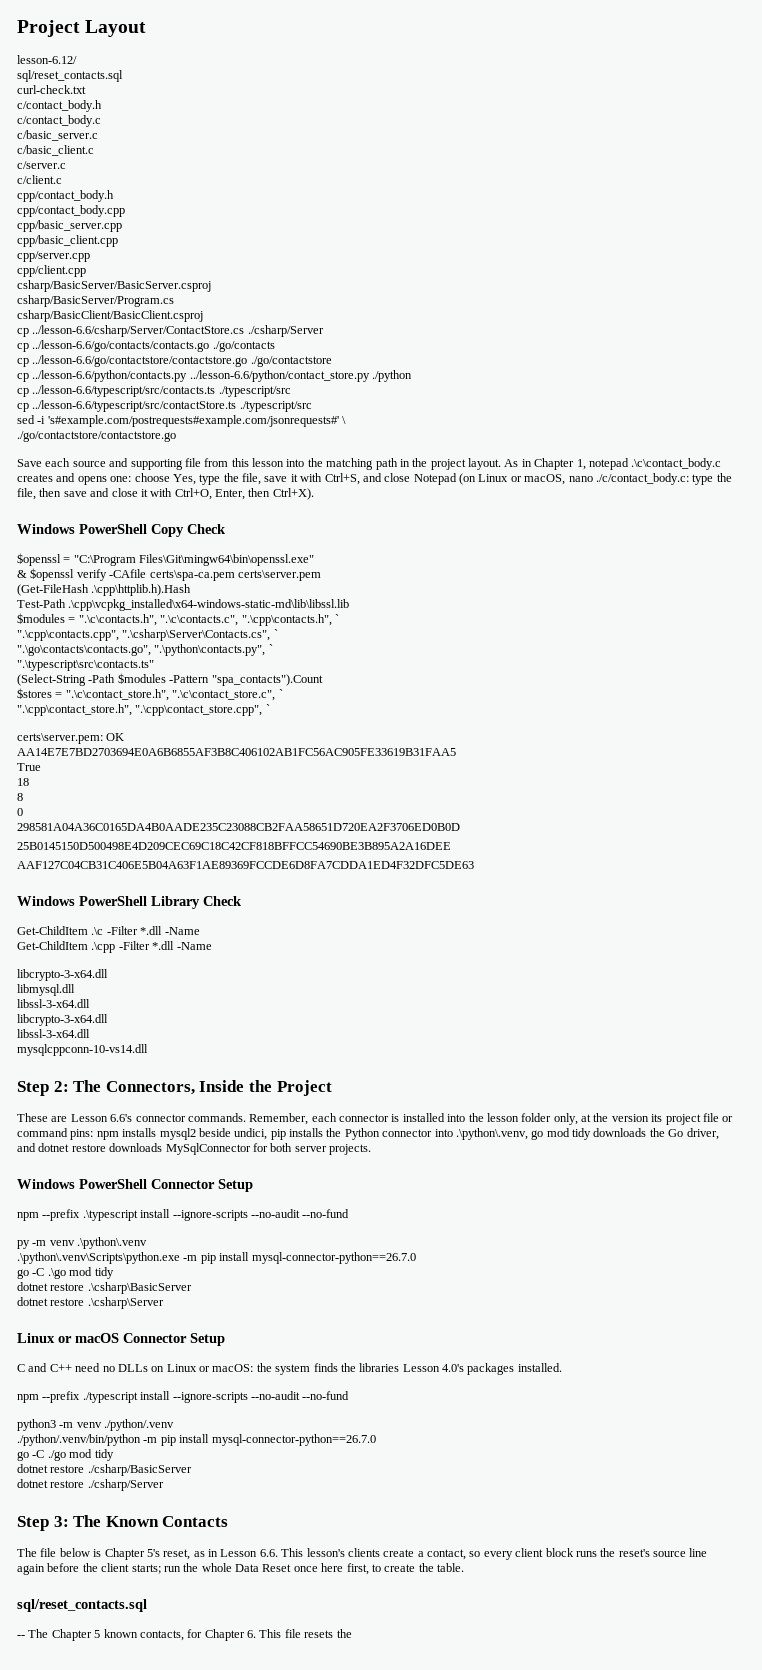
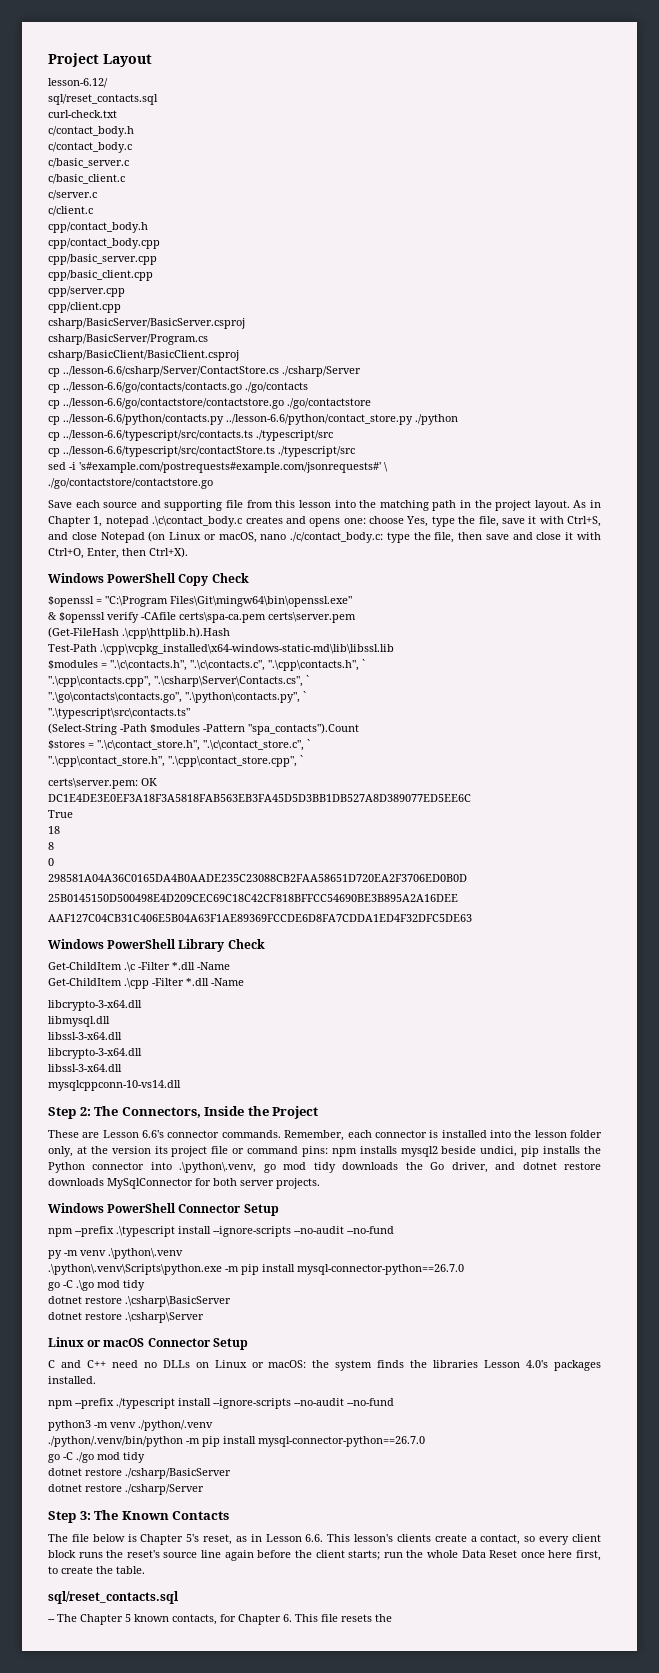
- AA14E7E7BD2703694E0A6B6855AF3B8C406102AB1FC56AC905FE33619B31FAA5
+ DC1E4DE3E0EF3A18F3A5818FAB563EB3FA45D5D3BB1DB527A8D389077ED5EE6C

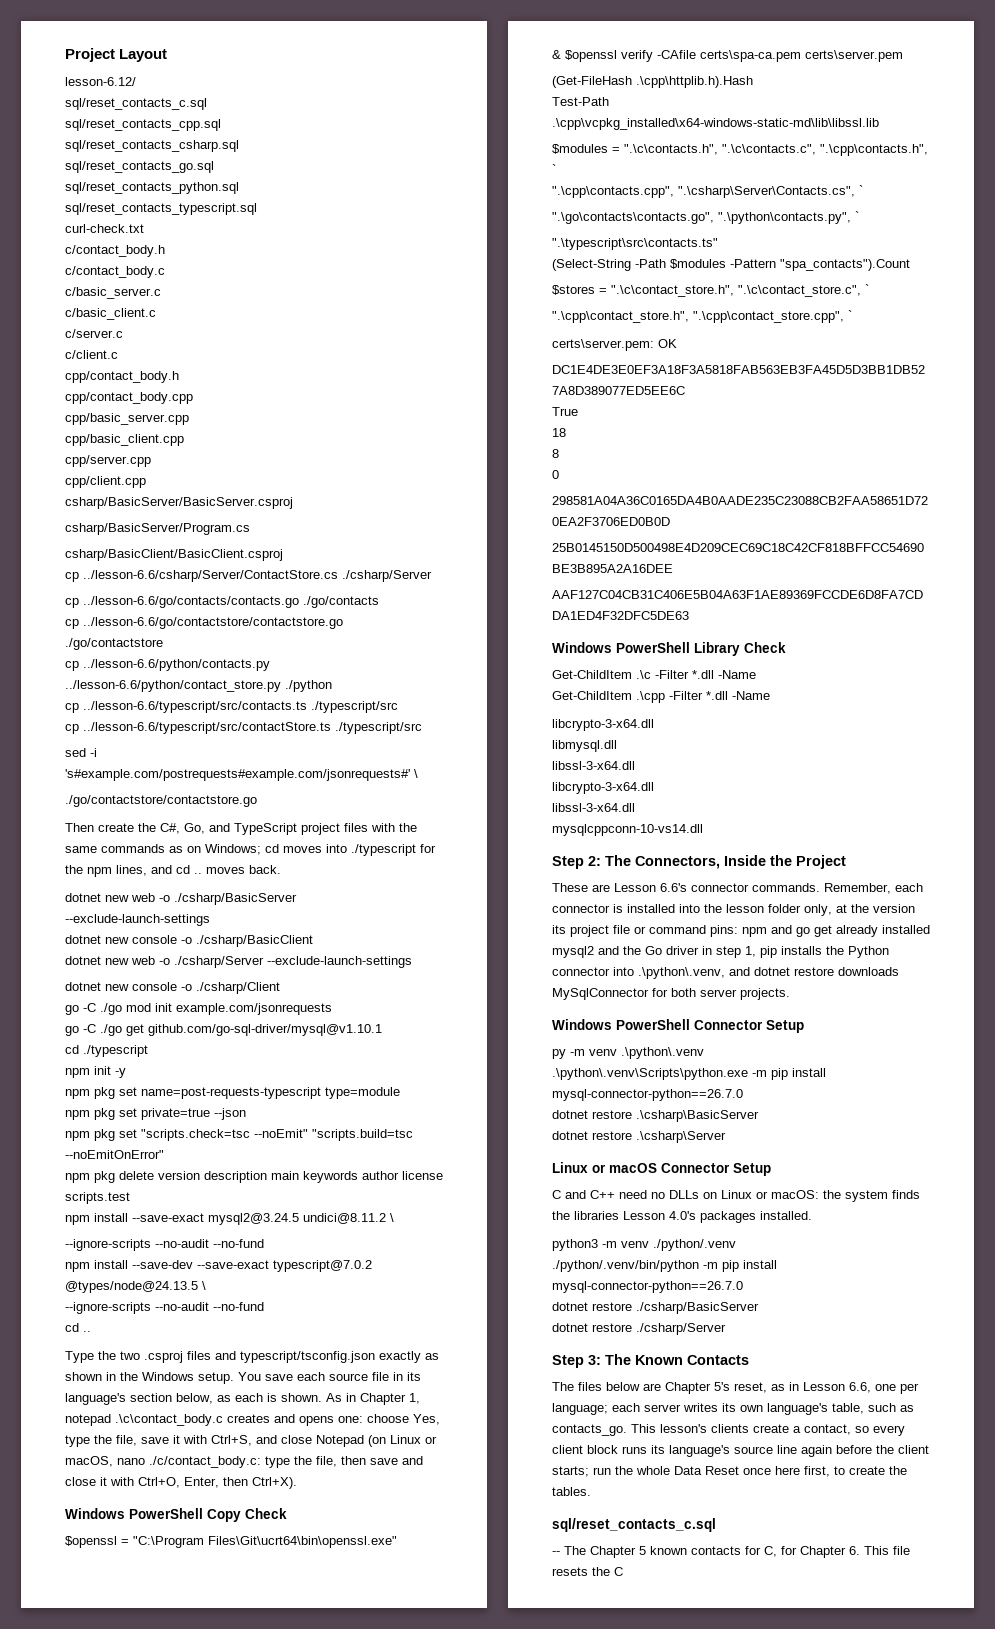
  lesson-6.12/
- sql/reset_contacts.sql
+ sql/reset_contacts_c.sql
+ sql/reset_contacts_cpp.sql
+ sql/reset_contacts_csharp.sql
+ sql/reset_contacts_go.sql
+ sql/reset_contacts_python.sql
+ sql/reset_contacts_typescript.sql
- Save each source and supporting file from this lesson into the matching path in the project layout.
+ Then create the C#, Go, and TypeScript project files with the same commands as on Windows; cd moves into ./typescript for the npm lines, and cd .. moves back.
+ dotnet new web -o ./csharp/BasicServer --exclude-launch-settings
+ dotnet new console -o ./csharp/BasicClient
+ dotnet new web -o ./csharp/Server --exclude-launch-settings
+ dotnet new console -o ./csharp/Client
+ go -C ./go mod init example.com/jsonrequests
+ go -C ./go get github.com/go-sql-driver/mysql@v1.10.1
+ cd ./typescript
+ npm init -y
+ npm pkg set name=post-requests-typescript type=module
+ npm pkg set private=true --json
+ npm pkg set "scripts.check=tsc --noEmit" "scripts.build=tsc --noEmitOnError"
+ npm pkg delete version description main keywords author license scripts.test
+ npm install --save-exact mysql2@3.24.5 undici@8.11.2 \
+ --ignore-scripts --no-audit --no-fund
+ npm install --save-dev --save-exact typescript@7.0.2 @types/node@24.13.5 \
+ --ignore-scripts --no-audit --no-fund
+ cd ..
+ Type the two .csproj files and typescript/tsconfig.json exactly as shown in the Windows setup. You save each source file in its language's section below, as each is shown.
- $openssl = "C:\Program Files\Git\mingw64\bin\openssl.exe"
+ $openssl = "C:\Program Files\Git\ucrt64\bin\openssl.exe"
- Remember, each connector is installed into the lesson folder only, at the version its project file or command pins: npm installs mysql2 beside undici, pip installs the Python connector into .\python\.venv, go mod tidy downloads the Go driver, and dotnet restore downloads MySqlConnector for both server projects.
+ Remember, each connector is installed into the lesson folder only, at the version its project file or command pins: npm and go get already installed mysql2 and the Go driver in step 1, pip installs the Python connector into .\python\.venv, and dotnet restore downloads MySqlConnector for both server projects.
- npm --prefix .\typescript install --ignore-scripts --no-audit --no-fund
- go -C .\go mod tidy
- npm --prefix ./typescript install --ignore-scripts --no-audit --no-fund
- go -C ./go mod tidy
- The file below is Chapter 5's reset, as in Lesson 6.6. This lesson's clients create a contact, so every client block runs the reset's source line again before the client starts; run the whole Data Reset once here first, to create the table.
- sql/reset_contacts.sql
+ The files below are Chapter 5's reset, as in Lesson 6.6, one per language; each server writes its own language's table, such as contacts_go. This lesson's clients create a contact, so every client block runs its language's source line again before the client starts; run the whole Data Reset once here first, to create the tables.
+ sql/reset_contacts_c.sql
- -- The Chapter 5 known contacts, for Chapter 6. This file resets the
+ -- The Chapter 5 known contacts for C, for Chapter 6. This file resets the C

